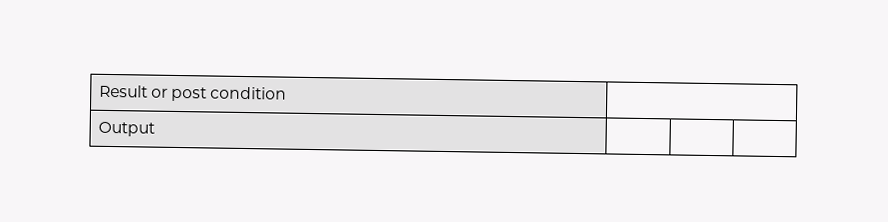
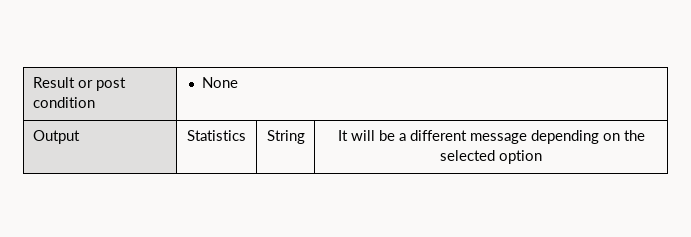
- Result or post condition |
+ Result or post condition | None
- Output | | |
+ Output | Statistics | String | It will be a different message depending on the selected option

